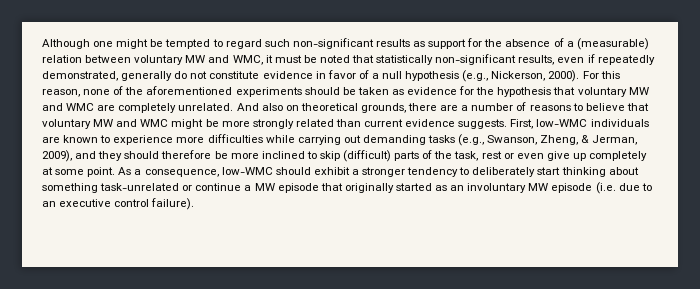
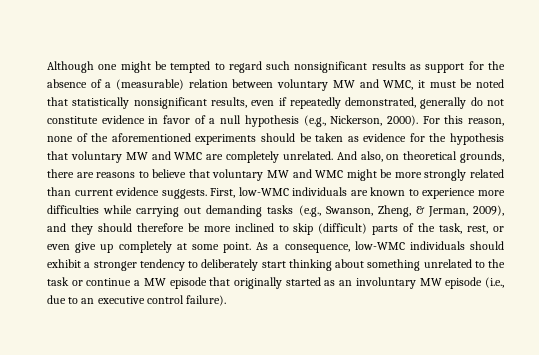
- Although one might be tempted to regard such non-significant results as support for the absence of a (measurable) relation between voluntary MW and WMC, it must be noted that statistically non-significant results, even if repeatedly demonstrated, generally do not constitute evidence in favor of a null hypothesis (e.g., Nickerson, 2000).
+ Although one might be tempted to regard such nonsignificant results as support for the absence of a (measurable) relation between voluntary MW and WMC, it must be noted that statistically nonsignificant results, even if repeatedly demonstrated, generally do not constitute evidence in favor of a null hypothesis (e.g., Nickerson, 2000).
- And also on theoretical grounds, there are a number of reasons to believe that voluntary MW and WMC might be more strongly related than current evidence suggests.
+ And also, on theoretical grounds, there are reasons to believe that voluntary MW and WMC might be more strongly related than current evidence suggests.
- First, low-WMC individuals are known to experience more difficulties while carrying out demanding tasks (e.g., Swanson, Zheng, & Jerman, 2009), and they should therefore be more inclined to skip (difficult) parts of the task, rest or even give up completely at some point.
+ First, low-WMC individuals are known to experience more difficulties while carrying out demanding tasks (e.g., Swanson, Zheng, & Jerman, 2009), and they should therefore be more inclined to skip (difficult) parts of the task, rest, or even give up completely at some point.
- As a consequence, low-WMC should exhibit a stronger tendency to deliberately start thinking about something task-unrelated or continue a MW episode that originally started as an involuntary MW episode (i.e. due to an executive control failure).
+ As a consequence, low-WMC individuals should exhibit a stronger tendency to deliberately start thinking about something unrelated to the task or continue a MW episode that originally started as an involuntary MW episode (i.e., due to an executive control failure).

